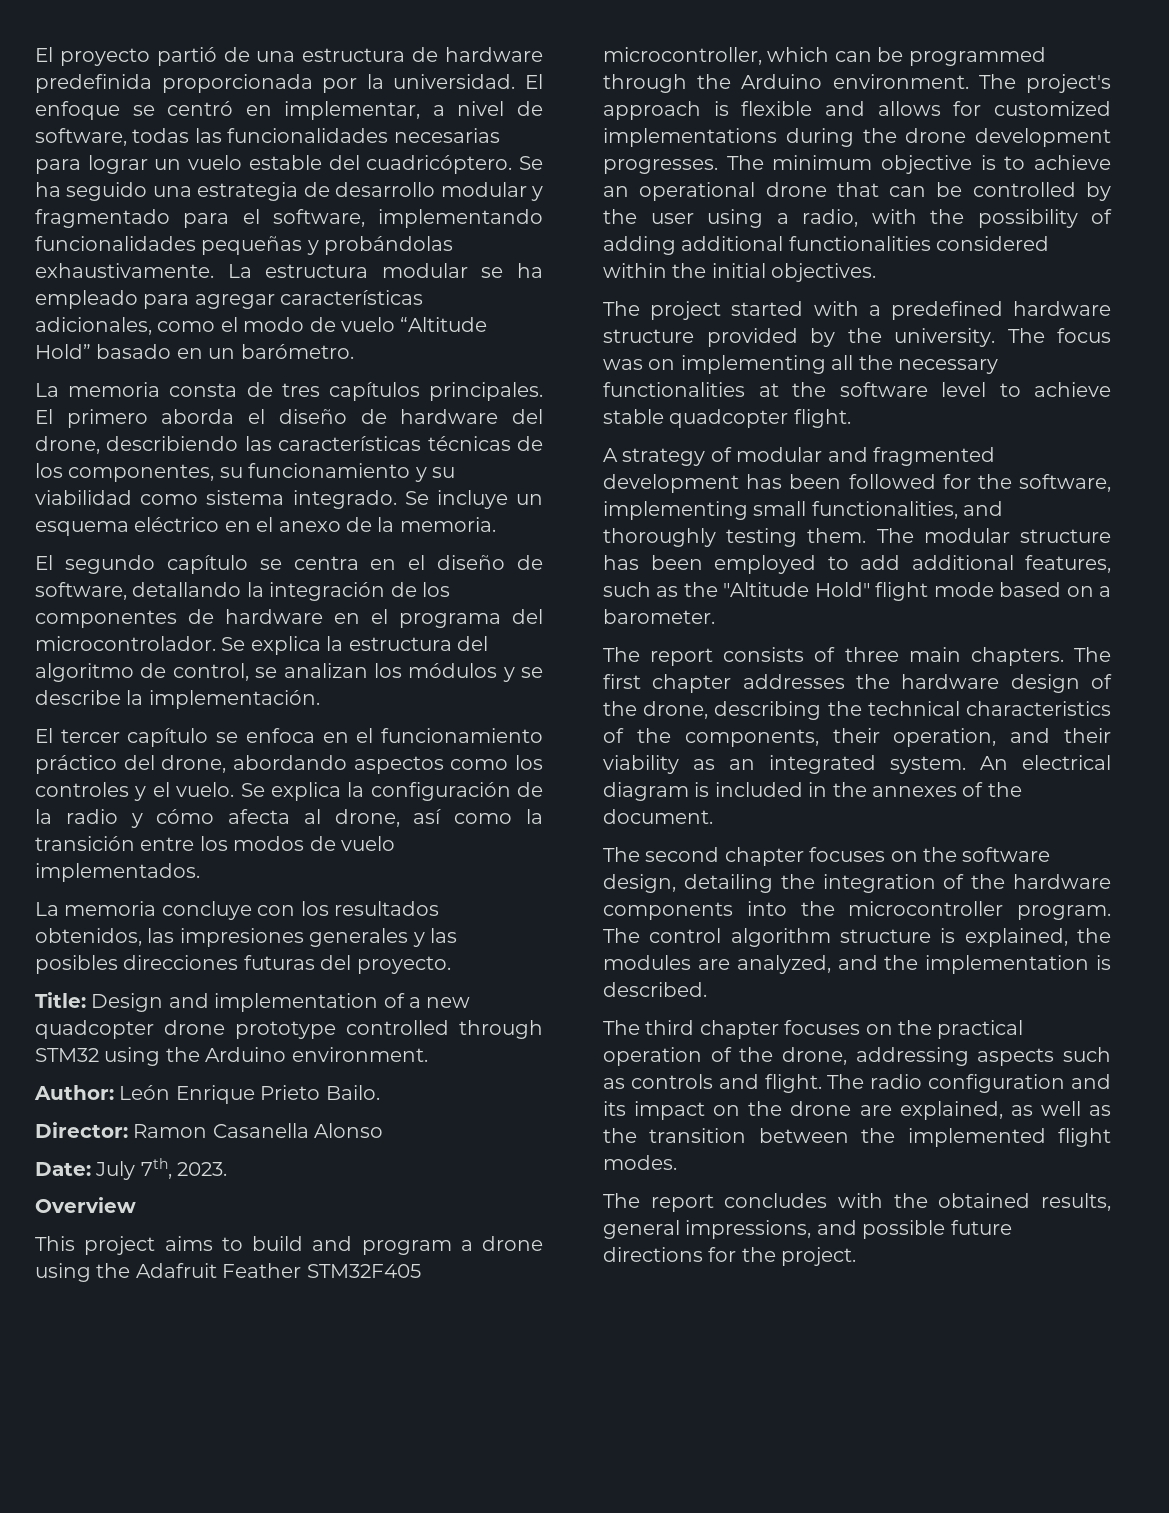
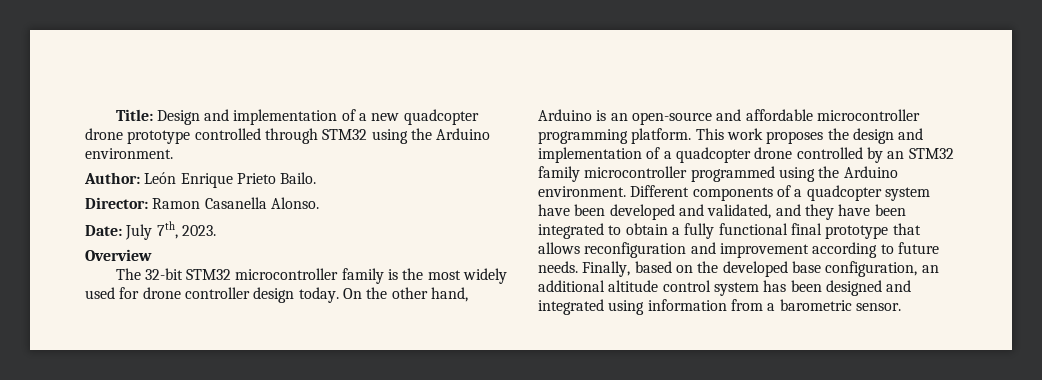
- El proyecto partió de una estructura de hardware predefinida proporcionada por la universidad. El enfoque se centró en implementar, a nivel de software, todas las funcionalidades necesarias para lograr un vuelo estable del cuadricóptero. Se ha seguido una estrategia de desarrollo modular y fragmentado para el software, implementando funcionalidades pequeñas y probándolas exhaustivamente. La estructura modular se ha empleado para agregar características adicionales, como el modo de vuelo “Altitude Hold” basado en un barómetro.
- La memoria consta de tres capítulos principales. El primero aborda el diseño de hardware del drone, describiendo las características técnicas de los componentes, su funcionamiento y su viabilidad como sistema integrado. Se incluye un esquema eléctrico en el anexo de la memoria.
- El segundo capítulo se centra en el diseño de software, detallando la integración de los componentes de hardware en el programa del microcontrolador. Se explica la estructura del algoritmo de control, se analizan los módulos y se describe la implementación.
- El tercer capítulo se enfoca en el funcionamiento práctico del drone, abordando aspectos como los controles y el vuelo. Se explica la configuración de la radio y cómo afecta al drone, así como la transición entre los modos de vuelo implementados.
- La memoria concluye con los resultados obtenidos, las impresiones generales y las posibles direcciones futuras del proyecto.
- Director: Ramon Casanella Alonso
+ Director: Ramon Casanella Alonso.
- This project aims to build and program a drone using the Adafruit Feather STM32F405 microcontroller, which can be programmed through the Arduino environment. The project's approach is flexible and allows for customized implementations during the drone development progresses. The minimum objective is to achieve an operational drone that can be controlled by the user using a radio, with the possibility of adding additional functionalities considered within the initial objectives.
- The project started with a predefined hardware structure provided by the university. The focus was on implementing all the necessary functionalities at the software level to achieve stable quadcopter flight.
- A strategy of modular and fragmented development has been followed for the software, implementing small functionalities, and thoroughly testing them. The modular structure has been employed to add additional features, such as the "Altitude Hold" flight mode based on a barometer.
- The report consists of three main chapters. The first chapter addresses the hardware design of the drone, describing the technical characteristics of the components, their operation, and their viability as an integrated system. An electrical diagram is included in the annexes of the document.
- The second chapter focuses on the software design, detailing the integration of the hardware components into the microcontroller program. The control algorithm structure is explained, the modules are analyzed, and the implementation is described.
- The third chapter focuses on the practical operation of the drone, addressing aspects such as controls and flight. The radio configuration and its impact on the drone are explained, as well as the transition between the implemented flight modes.
- The report concludes with the obtained results, general impressions, and possible future directions for the project.
+ The 32-bit STM32 microcontroller family is the most widely used for drone controller design today. On the other hand, Arduino is an open-source and affordable microcontroller programming platform. This work proposes the design and implementation of a quadcopter drone controlled by an STM32 family microcontroller programmed using the Arduino environment. Different components of a quadcopter system have been developed and validated, and they have been integrated to obtain a fully functional final prototype that allows reconfiguration and improvement according to future needs. Finally, based on the developed base configuration, an additional altitude control system has been designed and integrated using information from a barometric sensor.

